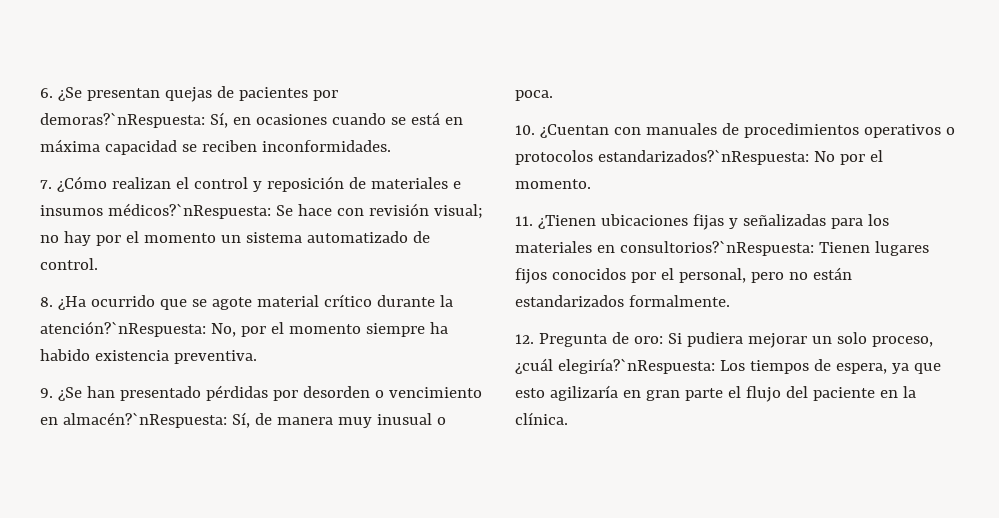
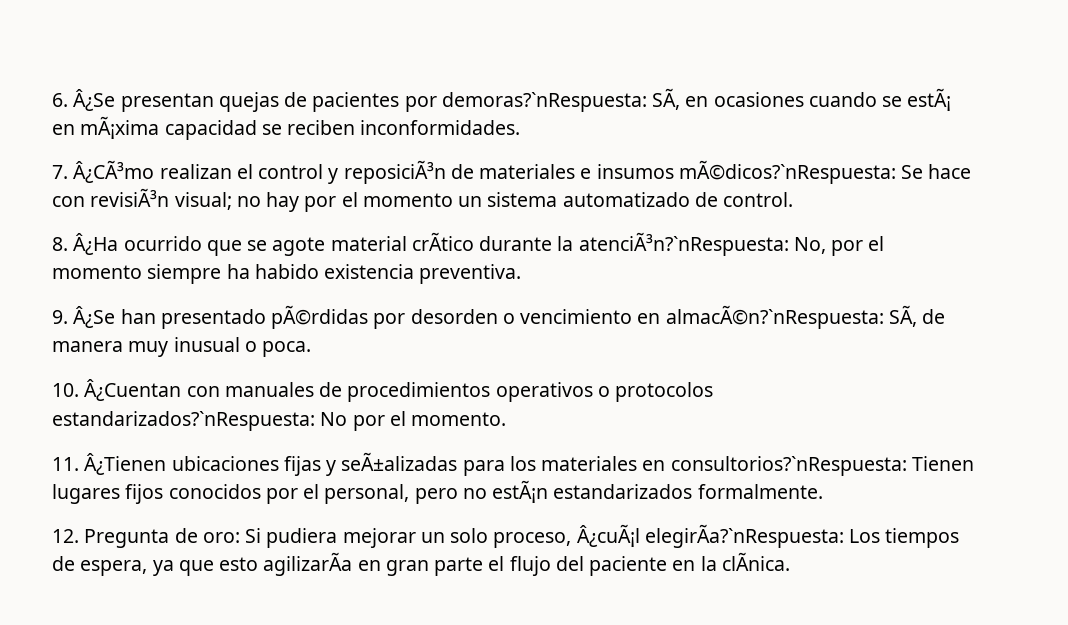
- 6. ¿Se presentan quejas de pacientes por demoras?`nRespuesta: Sí, en ocasiones cuando se está en máxima capacidad se reciben inconformidades.
+ 6. Â¿Se presentan quejas de pacientes por demoras?`nRespuesta: SÃ, en ocasiones cuando se estÃ¡ en mÃ¡xima capacidad se reciben inconformidades.
- 7. ¿Cómo realizan el control y reposición de materiales e insumos médicos?`nRespuesta: Se hace con revisión visual; no hay por el momento un sistema automatizado de control.
+ 7. Â¿CÃ³mo realizan el control y reposiciÃ³n de materiales e insumos mÃ©dicos?`nRespuesta: Se hace con revisiÃ³n visual; no hay por el momento un sistema automatizado de control.
- 8. ¿Ha ocurrido que se agote material crítico durante la atención?`nRespuesta: No, por el momento siempre ha habido existencia preventiva.
+ 8. Â¿Ha ocurrido que se agote material crÃtico durante la atenciÃ³n?`nRespuesta: No, por el momento siempre ha habido existencia preventiva.
- 9. ¿Se han presentado pérdidas por desorden o vencimiento en almacén?`nRespuesta: Sí, de manera muy inusual o poca.
+ 9. Â¿Se han presentado pÃ©rdidas por desorden o vencimiento en almacÃ©n?`nRespuesta: SÃ, de manera muy inusual o poca.
- 10. ¿Cuentan con manuales de procedimientos operativos o protocolos estandarizados?`nRespuesta: No por el momento.
+ 10. Â¿Cuentan con manuales de procedimientos operativos o protocolos estandarizados?`nRespuesta: No por el momento.
- 11. ¿Tienen ubicaciones fijas y señalizadas para los materiales en consultorios?`nRespuesta: Tienen lugares fijos conocidos por el personal, pero no están estandarizados formalmente.
+ 11. Â¿Tienen ubicaciones fijas y seÃ±alizadas para los materiales en consultorios?`nRespuesta: Tienen lugares fijos conocidos por el personal, pero no estÃ¡n estandarizados formalmente.
- 12. Pregunta de oro: Si pudiera mejorar un solo proceso, ¿cuál elegiría?`nRespuesta: Los tiempos de espera, ya que esto agilizaría en gran parte el flujo del paciente en la clínica.
+ 12. Pregunta de oro: Si pudiera mejorar un solo proceso, Â¿cuÃ¡l elegirÃa?`nRespuesta: Los tiempos de espera, ya que esto agilizarÃa en gran parte el flujo del paciente en la clÃnica.

